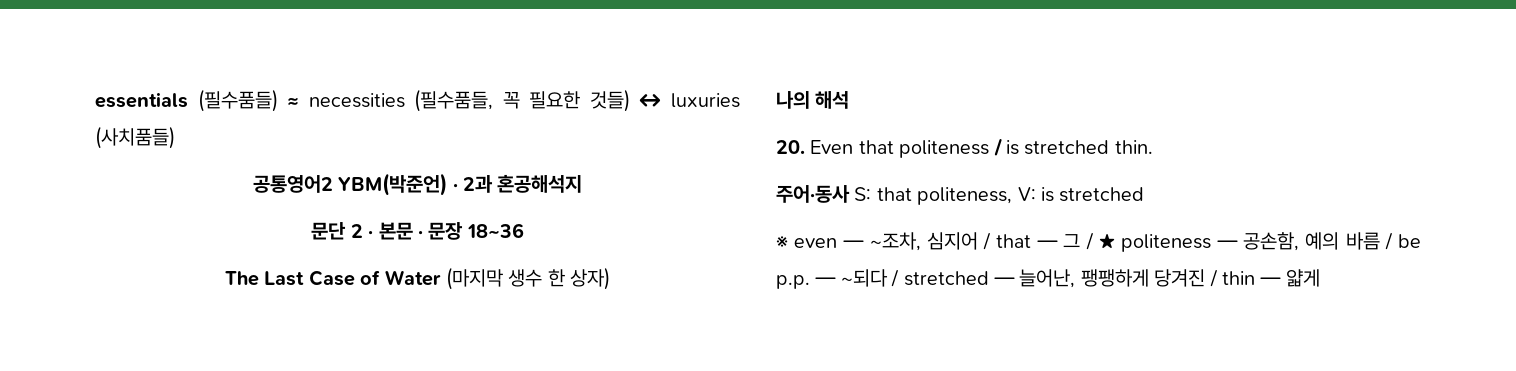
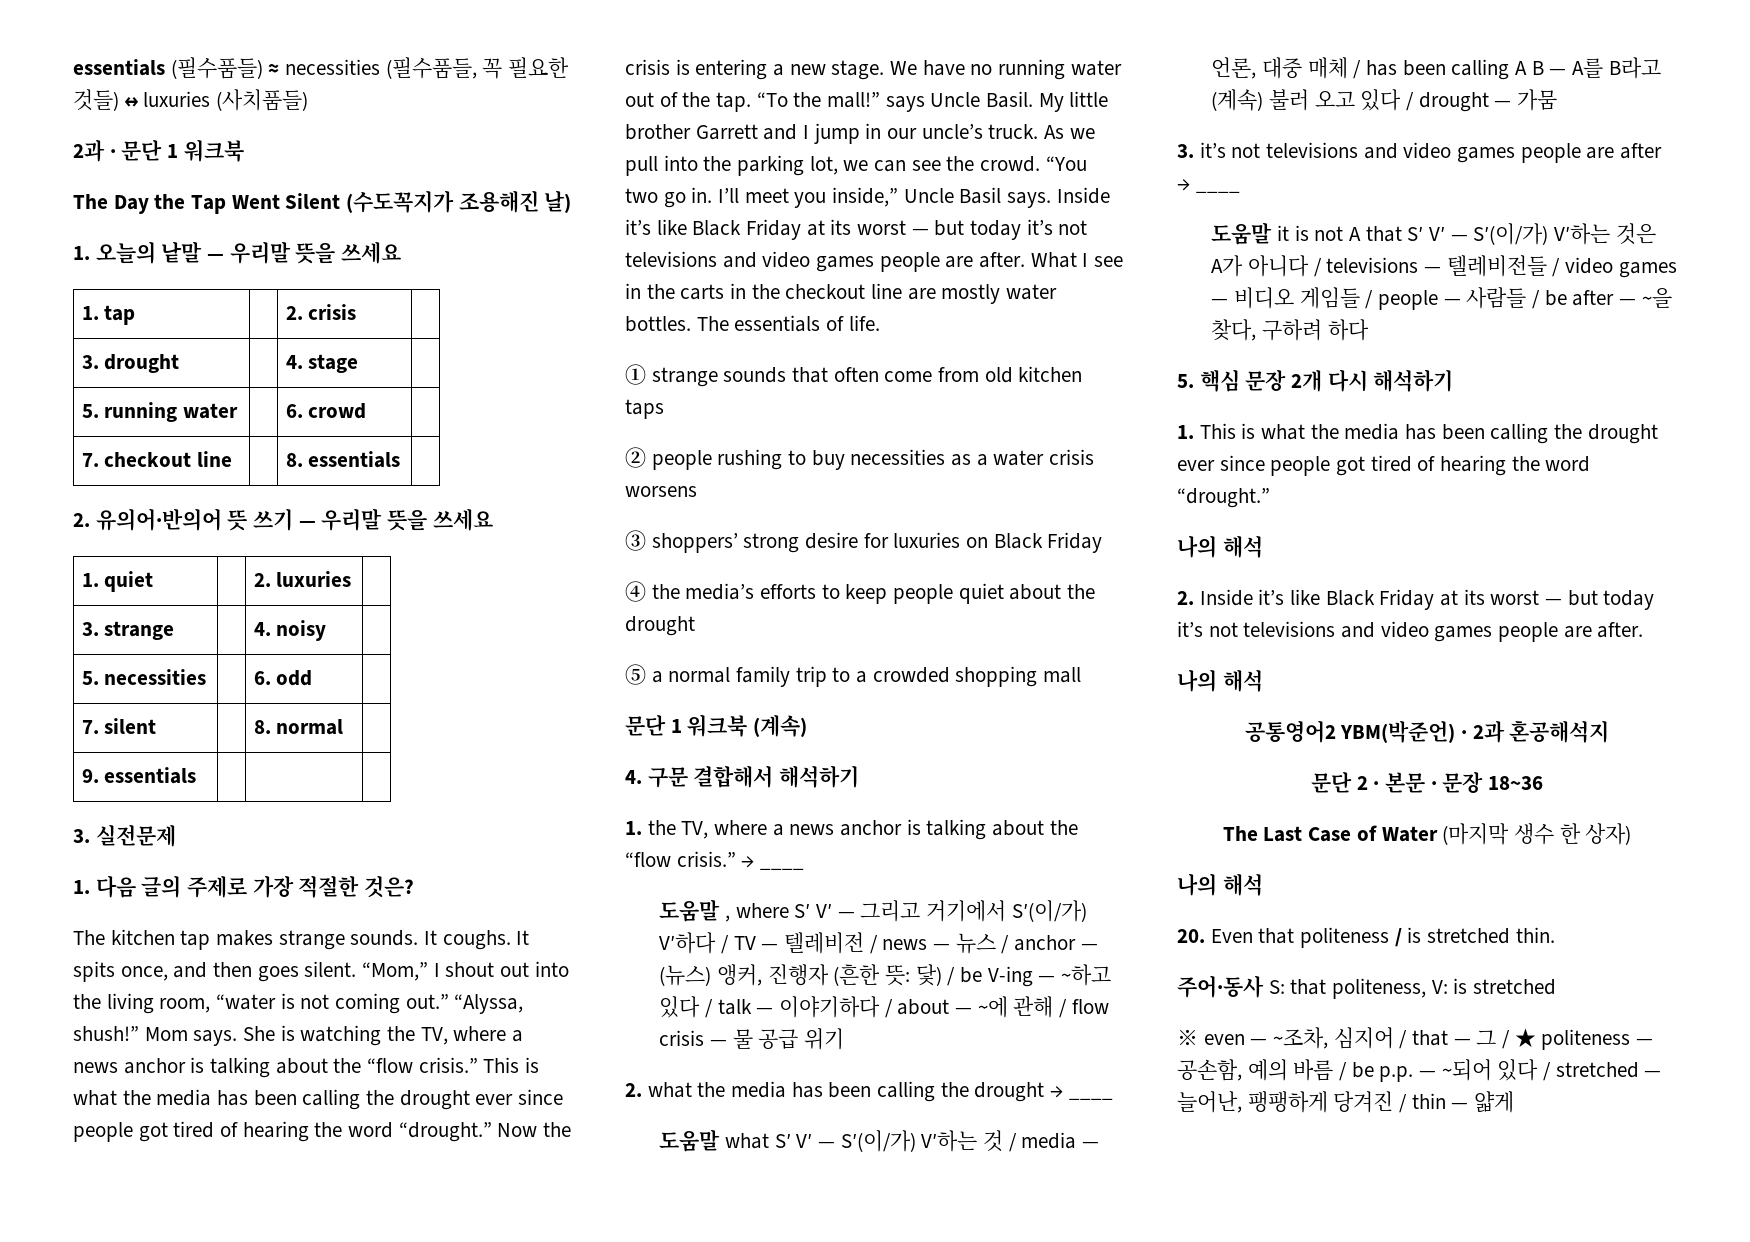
+ 2과 · 문단 1 워크북
+ The Day the Tap Went Silent (수도꼭지가 조용해진 날)
+ 1. 오늘의 낱말 — 우리말 뜻을 쓰세요
+ 1. tap | | 2. crisis |
+ 3. drought | | 4. stage |
+ 5. running water | | 6. crowd |
+ 7. checkout line | | 8. essentials |
+ 2. 유의어·반의어 뜻 쓰기 — 우리말 뜻을 쓰세요
+ 1. quiet | | 2. luxuries |
+ 3. strange | | 4. noisy |
+ 5. necessities | | 6. odd |
+ 7. silent | | 8. normal |
+ 9. essentials | | |
+ 3. 실전문제
+ 1. 다음 글의 주제로 가장 적절한 것은?
+ The kitchen tap makes strange sounds. It coughs. It spits once, and then goes silent. “Mom,” I shout out into the living room, “water is not coming out.” “Alyssa, shush!” Mom says. She is watching the TV, where a news anchor is talking about the “flow crisis.” This is what the media has been calling the drought ever since people got tired of hearing the word “drought.” Now the crisis is entering a new stage. We have no running water out of the tap. “To the mall!” says Uncle Basil. My little brother Garrett and I jump in our uncle’s truck. As we pull into the parking lot, we can see the crowd. “You two go in. I’ll meet you inside,” Uncle Basil says. Inside it’s like Black Friday at its worst — but today it’s not televisions and video games people are after. What I see in the carts in the checkout line are mostly water bottles. The essentials of life.
+ ① strange sounds that often come from old kitchen taps
+ ② people rushing to buy necessities as a water crisis worsens
+ ③ shoppers’ strong desire for luxuries on Black Friday
+ ④ the media’s efforts to keep people quiet about the drought
+ ⑤ a normal family trip to a crowded shopping mall
+ 문단 1 워크북 (계속)
+ 4. 구문 결합해서 해석하기
+ 1. the TV, where a news anchor is talking about the “flow crisis.” → ____
+ 도움말 , where S′ V′ — 그리고 거기에서 S′(이/가) V′하다 / TV — 텔레비전 / news — 뉴스 / anchor — (뉴스) 앵커, 진행자 (흔한 뜻: 닻) / be V-ing — ~하고 있다 / talk — 이야기하다 / about — ~에 관해 / flow crisis — 물 공급 위기
+ 2. what the media has been calling the drought → ____
+ 도움말 what S′ V′ — S′(이/가) V′하는 것 / media — 언론, 대중 매체 / has been calling A B — A를 B라고 (계속) 불러 오고 있다 / drought — 가뭄
+ 3. it’s not televisions and video games people are after → ____
+ 도움말 it is not A that S′ V′ — S′(이/가) V′하는 것은 A가 아니다 / televisions — 텔레비전들 / video games — 비디오 게임들 / people — 사람들 / be after — ~을 찾다, 구하려 하다
+ 5. 핵심 문장 2개 다시 해석하기
+ 1. This is what the media has been calling the drought ever since people got tired of hearing the word “drought.”
+ 나의 해석
+ 2. Inside it’s like Black Friday at its worst — but today it’s not televisions and video games people are after.
+ 나의 해석
- ※ even — ~조차, 심지어 / that — 그 / ★ politeness — 공손함, 예의 바름 / be p.p. — ~되다 / stretched — 늘어난, 팽팽하게 당겨진 / thin — 얇게
+ ※ even — ~조차, 심지어 / that — 그 / ★ politeness — 공손함, 예의 바름 / be p.p. — ~되어 있다 / stretched — 늘어난, 팽팽하게 당겨진 / thin — 얇게

